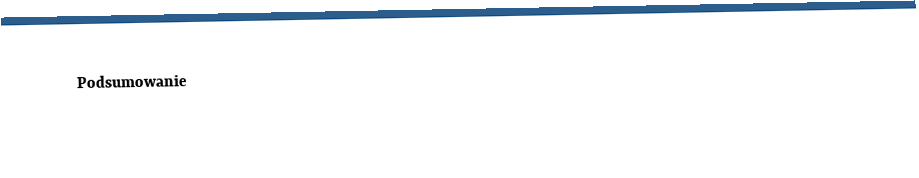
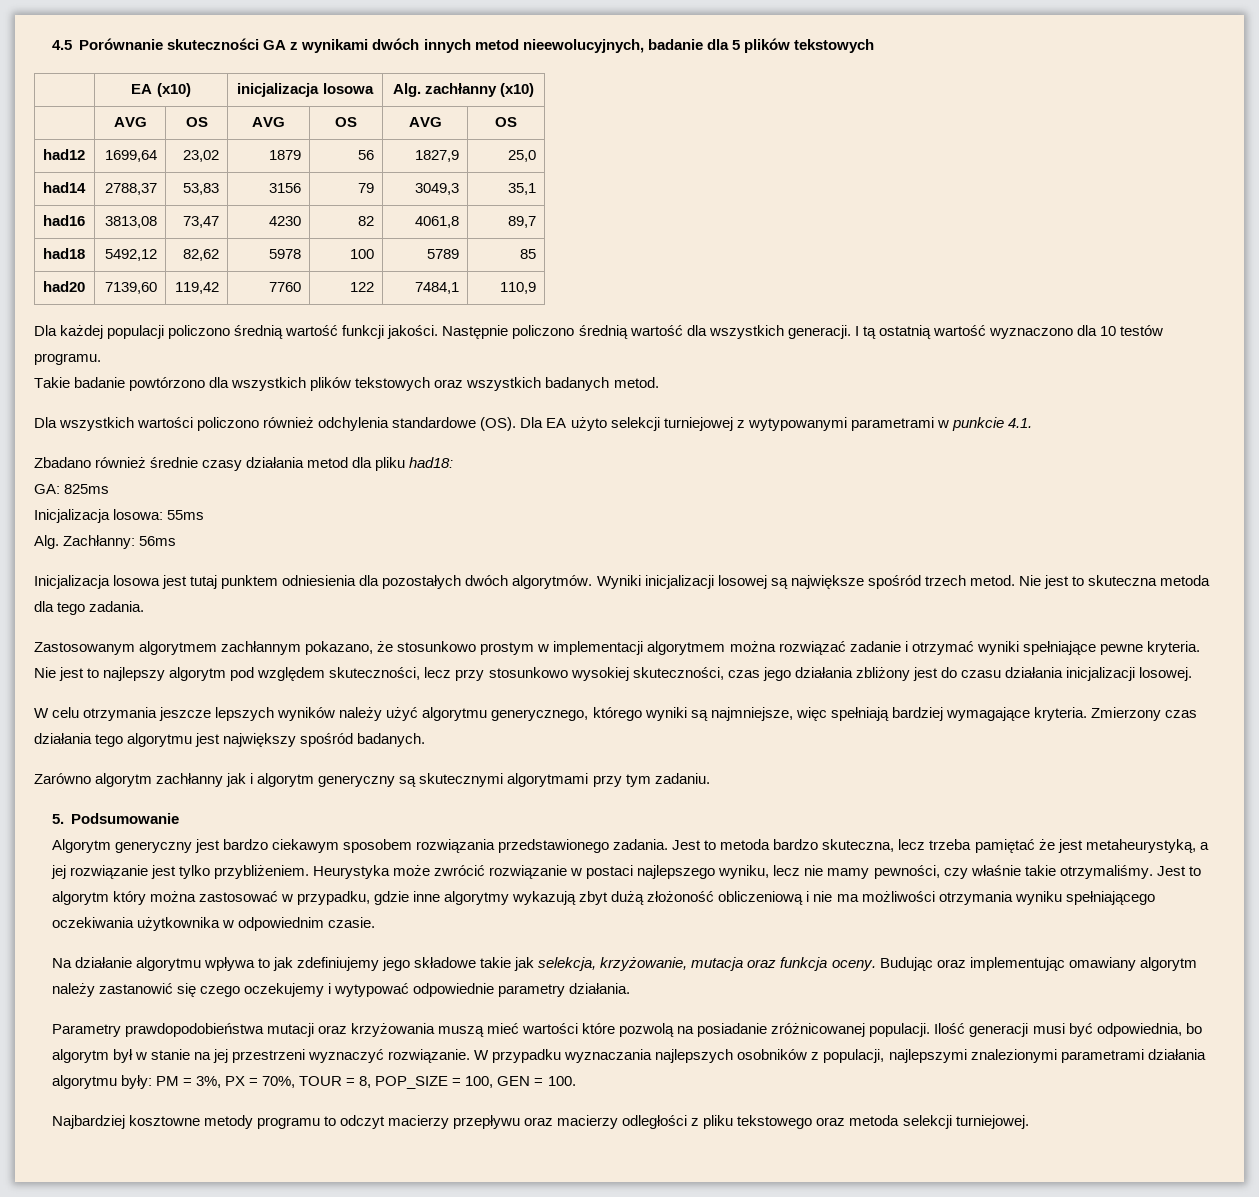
- Podsumowanie
+ 4.5 Porównanie skuteczności GA z wynikami dwóch innych metod nieewolucyjnych, badanie dla 5 plików tekstowych
+ | EA (x10) | inicjalizacja losowa | Alg. zachłanny (x10)
+ | AVG | OS | AVG | OS | AVG | OS
+ had12 | 1699,64 | 23,02 | 1879 | 56 | 1827,9 | 25,0
+ had14 | 2788,37 | 53,83 | 3156 | 79 | 3049,3 | 35,1
+ had16 | 3813,08 | 73,47 | 4230 | 82 | 4061,8 | 89,7
+ had18 | 5492,12 | 82,62 | 5978 | 100 | 5789 | 85
+ had20 | 7139,60 | 119,42 | 7760 | 122 | 7484,1 | 110,9
+ Dla każdej populacji policzono średnią wartość funkcji jakości. Następnie policzono średnią wartość dla wszystkich generacji. I tą ostatnią wartość wyznaczono dla 10 testów programu.
+ Takie badanie powtórzono dla wszystkich plików tekstowych oraz wszystkich badanych metod.
+ Dla wszystkich wartości policzono również odchylenia standardowe (OS). Dla EA użyto selekcji turniejowej z wytypowanymi parametrami w punkcie 4.1.
+ Zbadano również średnie czasy działania metod dla pliku had18:
+ GA: 825ms
+ Inicjalizacja losowa: 55ms
+ Alg. Zachłanny: 56ms
+ Inicjalizacja losowa jest tutaj punktem odniesienia dla pozostałych dwóch algorytmów. Wyniki inicjalizacji losowej są największe spośród trzech metod. Nie jest to skuteczna metoda dla tego zadania.
+ Zastosowanym algorytmem zachłannym pokazano, że stosunkowo prostym w implementacji algorytmem można rozwiązać zadanie i otrzymać wyniki spełniające pewne kryteria. Nie jest to najlepszy algorytm pod względem skuteczności, lecz przy stosunkowo wysokiej skuteczności, czas jego działania zbliżony jest do czasu działania inicjalizacji losowej.
+ W celu otrzymania jeszcze lepszych wyników należy użyć algorytmu generycznego, którego wyniki są najmniejsze, więc spełniają bardziej wymagające kryteria. Zmierzony czas działania tego algorytmu jest największy spośród badanych.
+ Zarówno algorytm zachłanny jak i algorytm generyczny są skutecznymi algorytmami przy tym zadaniu.
+ 5. Podsumowanie
+ Algorytm generyczny jest bardzo ciekawym sposobem rozwiązania przedstawionego zadania. Jest to metoda bardzo skuteczna, lecz trzeba pamiętać że jest metaheurystyką, a jej rozwiązanie jest tylko przybliżeniem. Heurystyka może zwrócić rozwiązanie w postaci najlepszego wyniku, lecz nie mamy pewności, czy właśnie takie otrzymaliśmy. Jest to algorytm który można zastosować w przypadku, gdzie inne algorytmy wykazują zbyt dużą złożoność obliczeniową i nie ma możliwości otrzymania wyniku spełniającego oczekiwania użytkownika w odpowiednim czasie.
+ Na działanie algorytmu wpływa to jak zdefiniujemy jego składowe takie jak selekcja, krzyżowanie, mutacja oraz funkcja oceny. Budując oraz implementując omawiany algorytm należy zastanowić się czego oczekujemy i wytypować odpowiednie parametry działania.
+ Parametry prawdopodobieństwa mutacji oraz krzyżowania muszą mieć wartości które pozwolą na posiadanie zróżnicowanej populacji. Ilość generacji musi być odpowiednia, bo algorytm był w stanie na jej przestrzeni wyznaczyć rozwiązanie. W przypadku wyznaczania najlepszych osobników z populacji, najlepszymi znalezionymi parametrami działania algorytmu były: PM = 3%, PX = 70%, TOUR = 8, POP_SIZE = 100, GEN = 100.
+ Najbardziej kosztowne metody programu to odczyt macierzy przepływu oraz macierzy odległości z pliku tekstowego oraz metoda selekcji turniejowej.

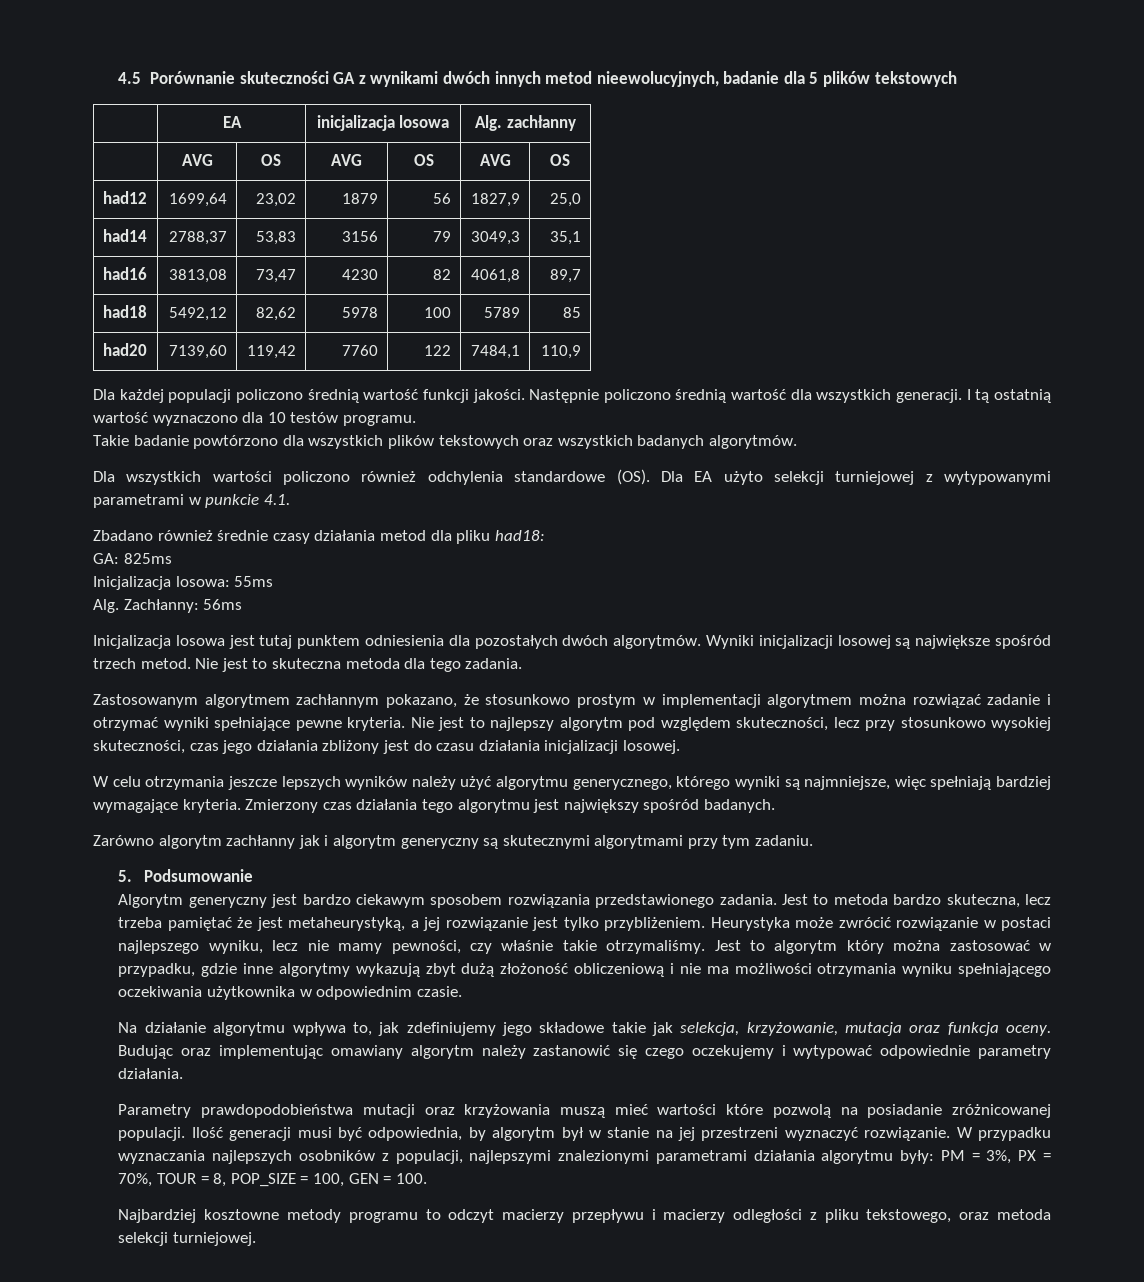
- | EA (x10) | inicjalizacja losowa | Alg. zachłanny (x10)
+ | EA | inicjalizacja losowa | Alg. zachłanny
- Takie badanie powtórzono dla wszystkich plików tekstowych oraz wszystkich badanych metod.
+ Takie badanie powtórzono dla wszystkich plików tekstowych oraz wszystkich badanych algorytmów.
- Na działanie algorytmu wpływa to jak zdefiniujemy jego składowe takie jak selekcja, krzyżowanie, mutacja oraz funkcja oceny.
+ Na działanie algorytmu wpływa to, jak zdefiniujemy jego składowe takie jak selekcja, krzyżowanie, mutacja oraz funkcja oceny.
- Ilość generacji musi być odpowiednia, bo algorytm był w stanie na jej przestrzeni wyznaczyć rozwiązanie.
+ Ilość generacji musi być odpowiednia, by algorytm był w stanie na jej przestrzeni wyznaczyć rozwiązanie.
- Najbardziej kosztowne metody programu to odczyt macierzy przepływu oraz macierzy odległości z pliku tekstowego oraz metoda selekcji turniejowej.
+ Najbardziej kosztowne metody programu to odczyt macierzy przepływu i macierzy odległości z pliku tekstowego, oraz metoda selekcji turniejowej.

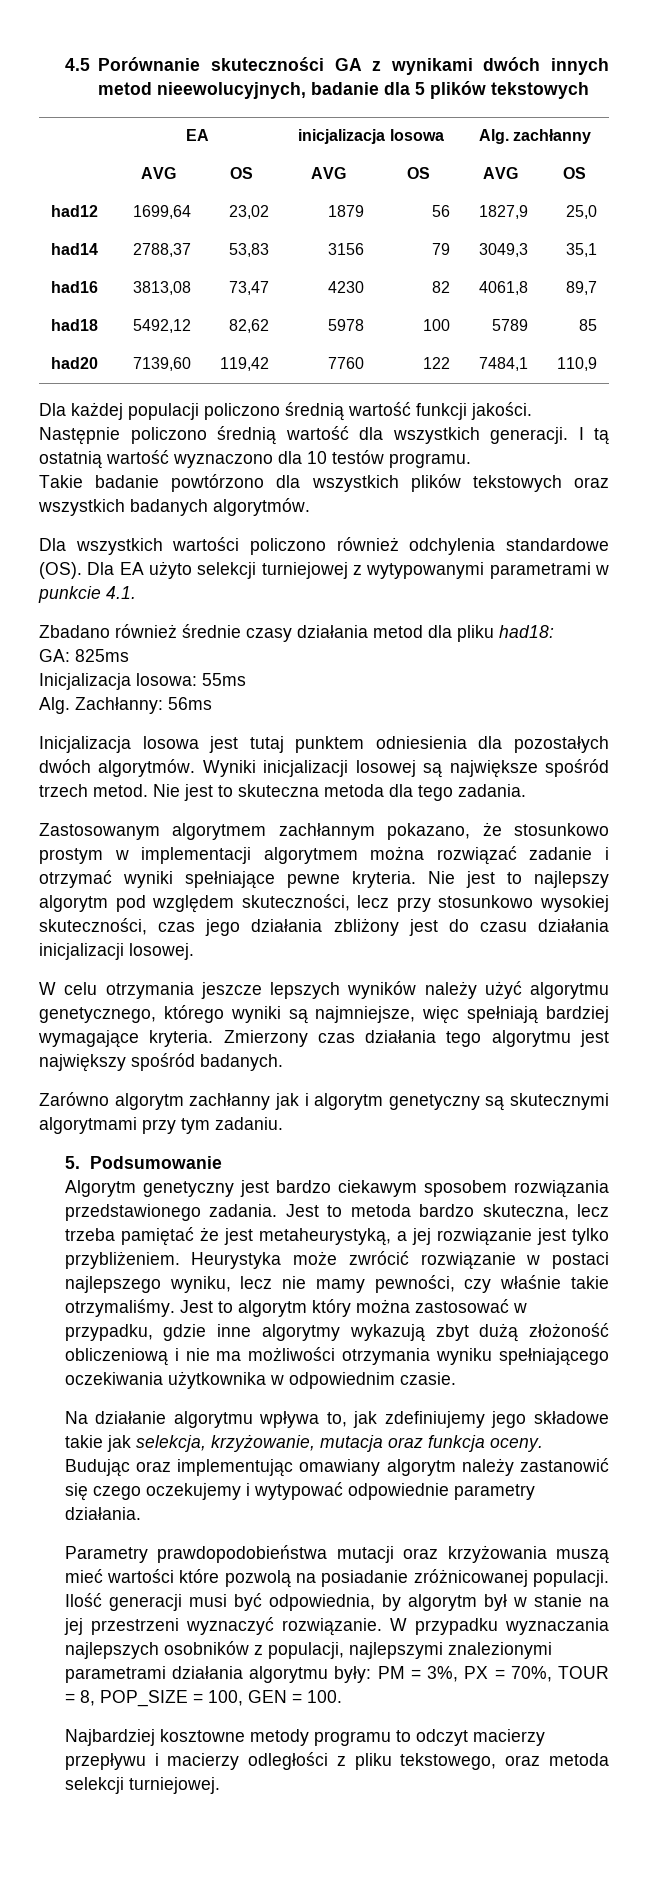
- W celu otrzymania jeszcze lepszych wyników należy użyć algorytmu generycznego, którego wyniki są najmniejsze, więc spełniają bardziej wymagające kryteria.
+ W celu otrzymania jeszcze lepszych wyników należy użyć algorytmu genetycznego, którego wyniki są najmniejsze, więc spełniają bardziej wymagające kryteria.
- Zarówno algorytm zachłanny jak i algorytm generyczny są skutecznymi algorytmami przy tym zadaniu.
+ Zarówno algorytm zachłanny jak i algorytm genetyczny są skutecznymi algorytmami przy tym zadaniu.
- Algorytm generyczny jest bardzo ciekawym sposobem rozwiązania przedstawionego zadania.
+ Algorytm genetyczny jest bardzo ciekawym sposobem rozwiązania przedstawionego zadania.

